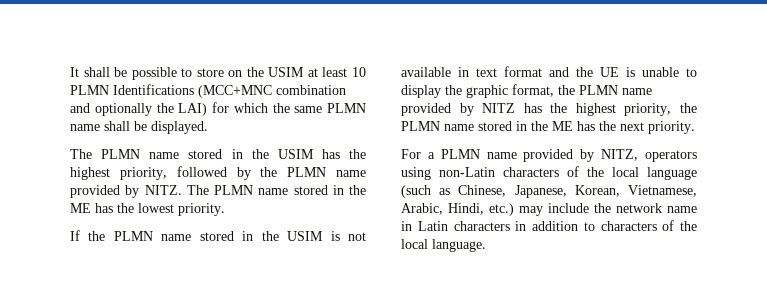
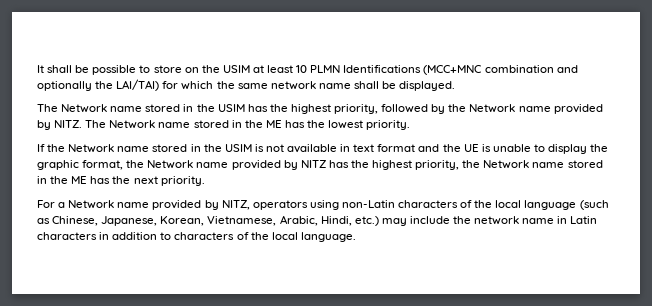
- It shall be possible to store on the USIM at least 10 PLMN Identifications (MCC+MNC combination and optionally the LAI) for which the same PLMN name shall be displayed.
+ It shall be possible to store on the USIM at least 10 PLMN Identifications (MCC+MNC combination and optionally the LAI/TAI) for which the same network name shall be displayed.
- The PLMN name stored in the USIM has the highest priority, followed by the PLMN name provided by NITZ.
+ The Network name stored in the USIM has the highest priority, followed by the Network name provided by NITZ.
- The PLMN name stored in the ME has the lowest priority.
+ The Network name stored in the ME has the lowest priority.
- If the PLMN name stored in the USIM is not available in text format and the UE is unable to display the graphic format, the PLMN name provided by NITZ has the highest priority, the PLMN name stored in the ME has the next priority.
+ If the Network name stored in the USIM is not available in text format and the UE is unable to display the graphic format, the Network name provided by NITZ has the highest priority, the Network name stored in the ME has the next priority.
- For a PLMN name provided by NITZ, operators using non-Latin characters of the local language (such as Chinese, Japanese, Korean, Vietnamese, Arabic, Hindi, etc.) may include the network name in Latin characters in addition to characters of the local language.
+ For a Network name provided by NITZ, operators using non-Latin characters of the local language (such as Chinese, Japanese, Korean, Vietnamese, Arabic, Hindi, etc.) may include the network name in Latin characters in addition to characters of the local language.

